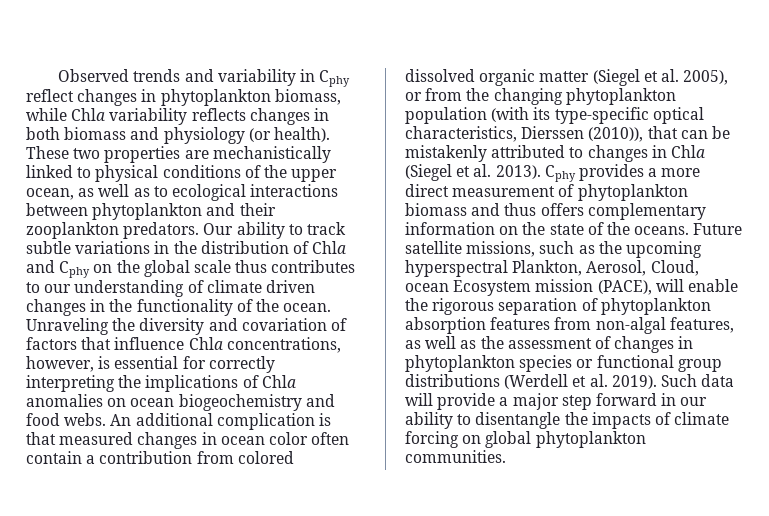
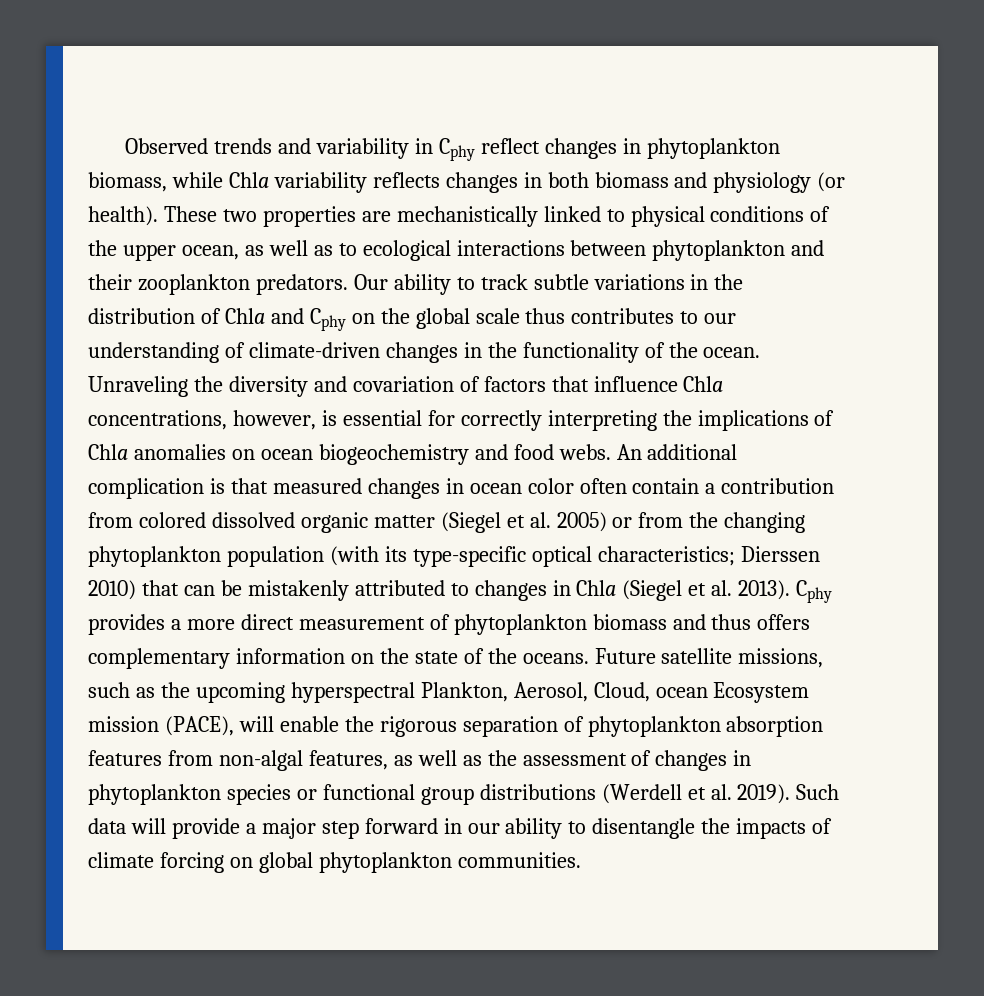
- Our ability to track subtle variations in the distribution of Chla and Cphy on the global scale thus contributes to our understanding of climate driven changes in the functionality of the ocean.
+ Our ability to track subtle variations in the distribution of Chla and Cphy on the global scale thus contributes to our understanding of climate-driven changes in the functionality of the ocean.
- An additional complication is that measured changes in ocean color often contain a contribution from colored dissolved organic matter (Siegel et al. 2005), or from the changing phytoplankton population (with its type-specific optical characteristics, Dierssen (2010)), that can be mistakenly attributed to changes in Chla (Siegel et al. 2013).
+ An additional complication is that measured changes in ocean color often contain a contribution from colored dissolved organic matter (Siegel et al. 2005) or from the changing phytoplankton population (with its type-specific optical characteristics; Dierssen 2010) that can be mistakenly attributed to changes in Chla (Siegel et al. 2013).

